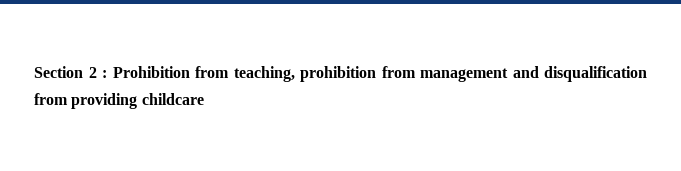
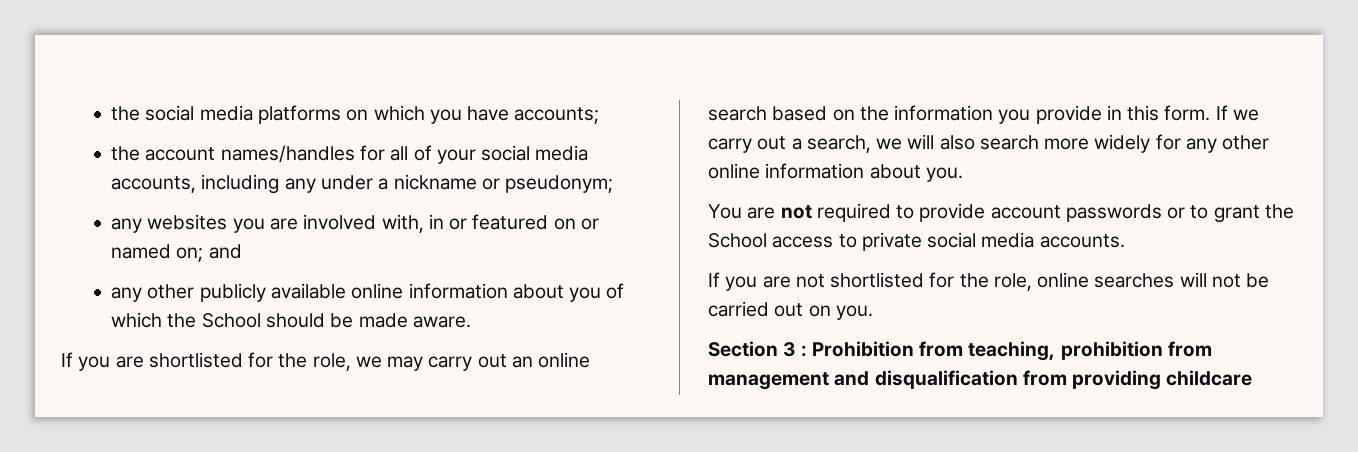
- Section 2 : Prohibition from teaching, prohibition from management and disqualification from providing childcare
+ the social media platforms on which you have accounts;
+ the account names/handles for all of your social media accounts, including any under a nickname or pseudonym;
+ any websites you are involved with, in or featured on or named on; and
+ any other publicly available online information about you of which the School should be made aware.
+ If you are shortlisted for the role, we may carry out an online search based on the information you provide in this form. If we carry out a search, we will also search more widely for any other online information about you.
+ You are not required to provide account passwords or to grant the School access to private social media accounts.
+ If you are not shortlisted for the role, online searches will not be carried out on you.
+ Section 3 : Prohibition from teaching, prohibition from management and disqualification from providing childcare

